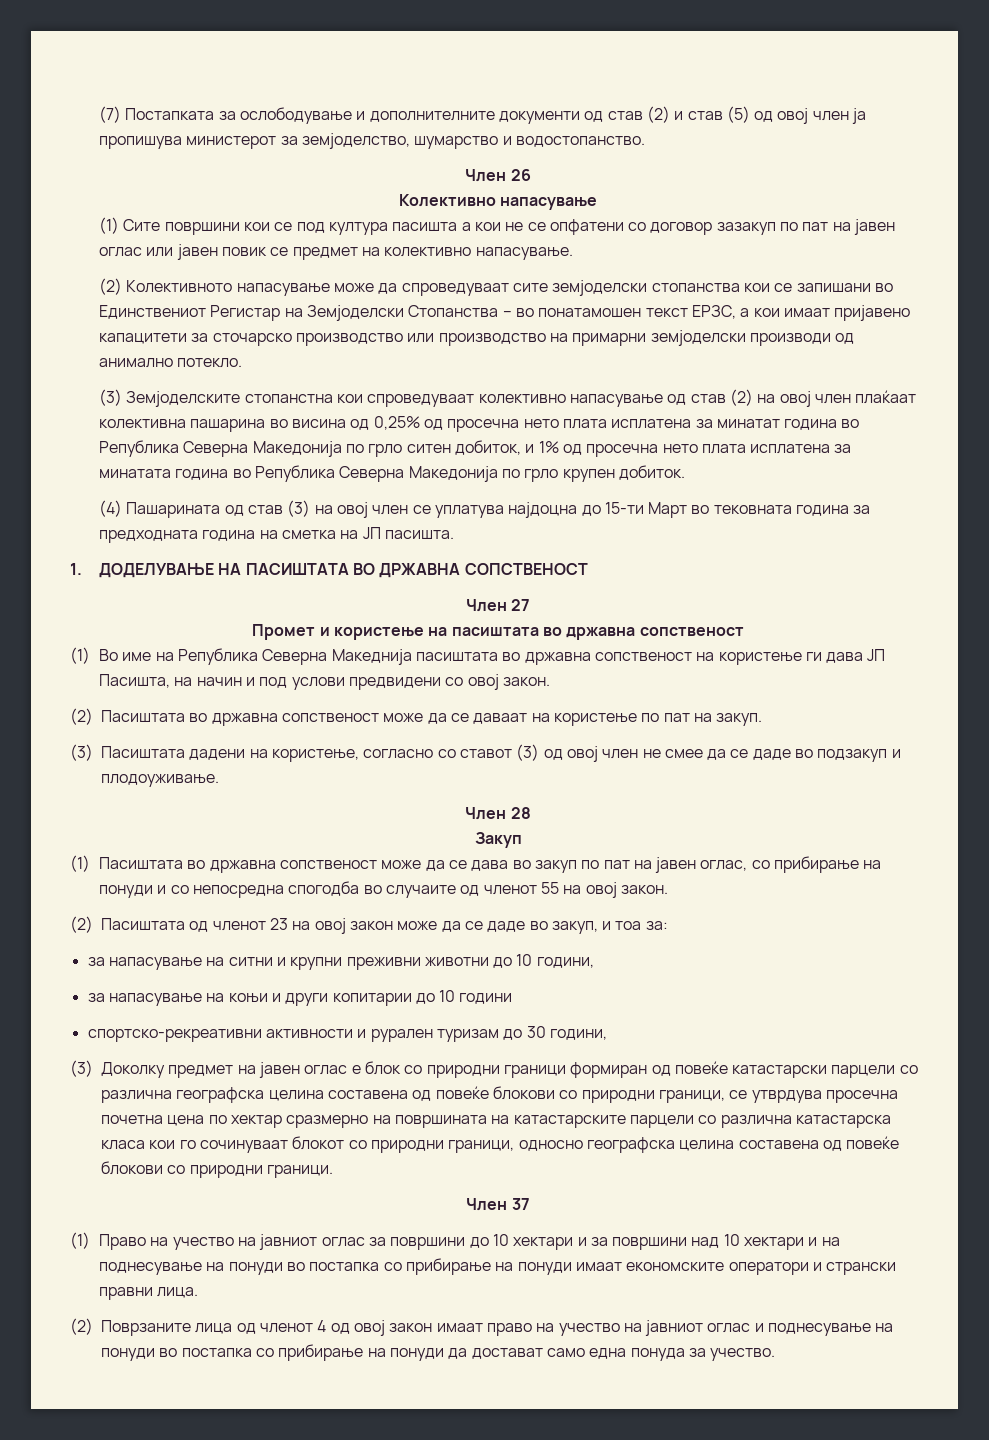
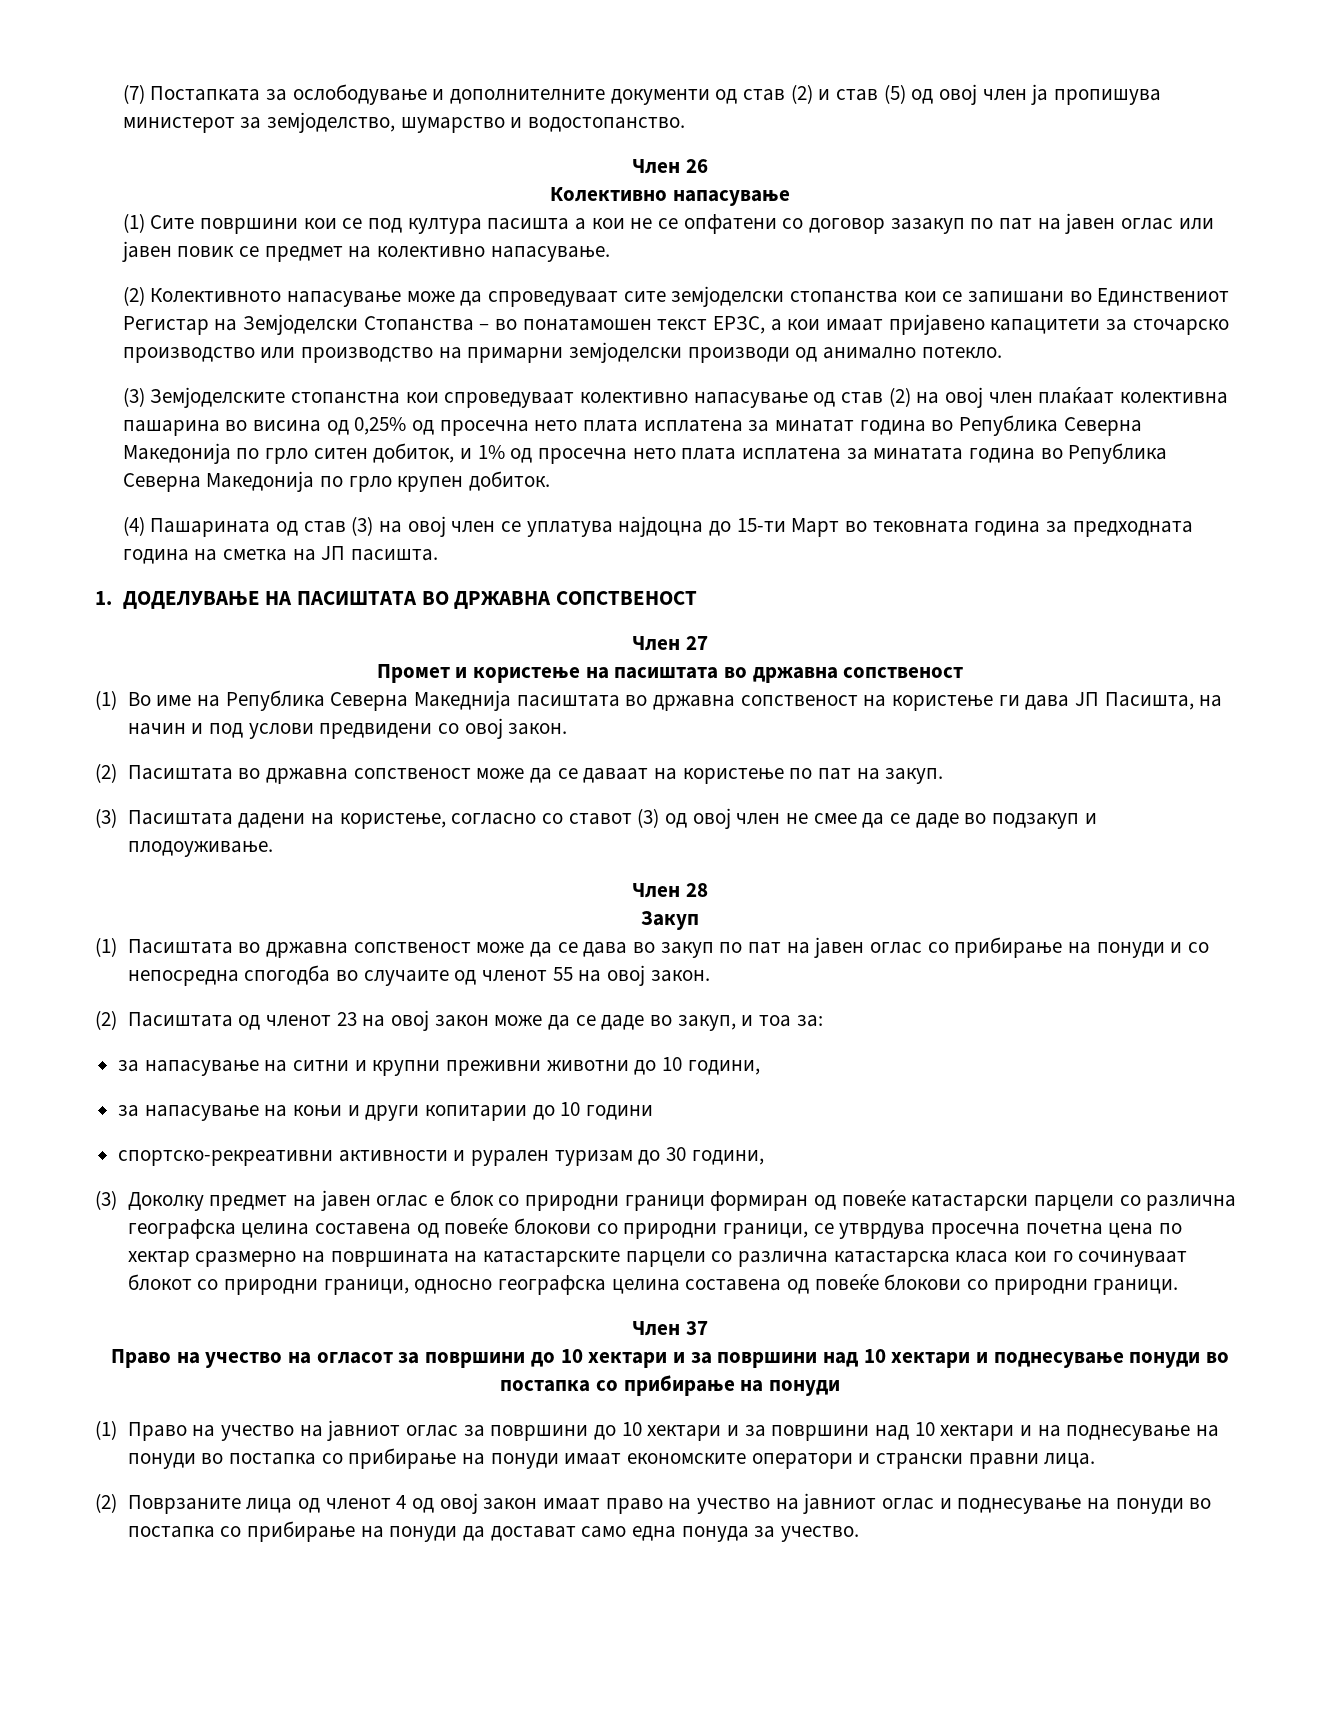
- (1) Пасиштата во државна сопственост може да се дава во закуп по пат на јавен оглас, со прибирање на понуди и со непосредна спогодба во случаите од членот 55 на овој закон.
+ (1) Пасиштата во државна сопственост може да се дава во закуп по пат на јавен оглас со прибирање на понуди и со непосредна спогодба во случаите од членот 55 на овој закон.
+ Право на учество на огласот за површини до 10 хектари и за површини над 10 хектари и поднесување понуди во постапка со прибирање на понуди

